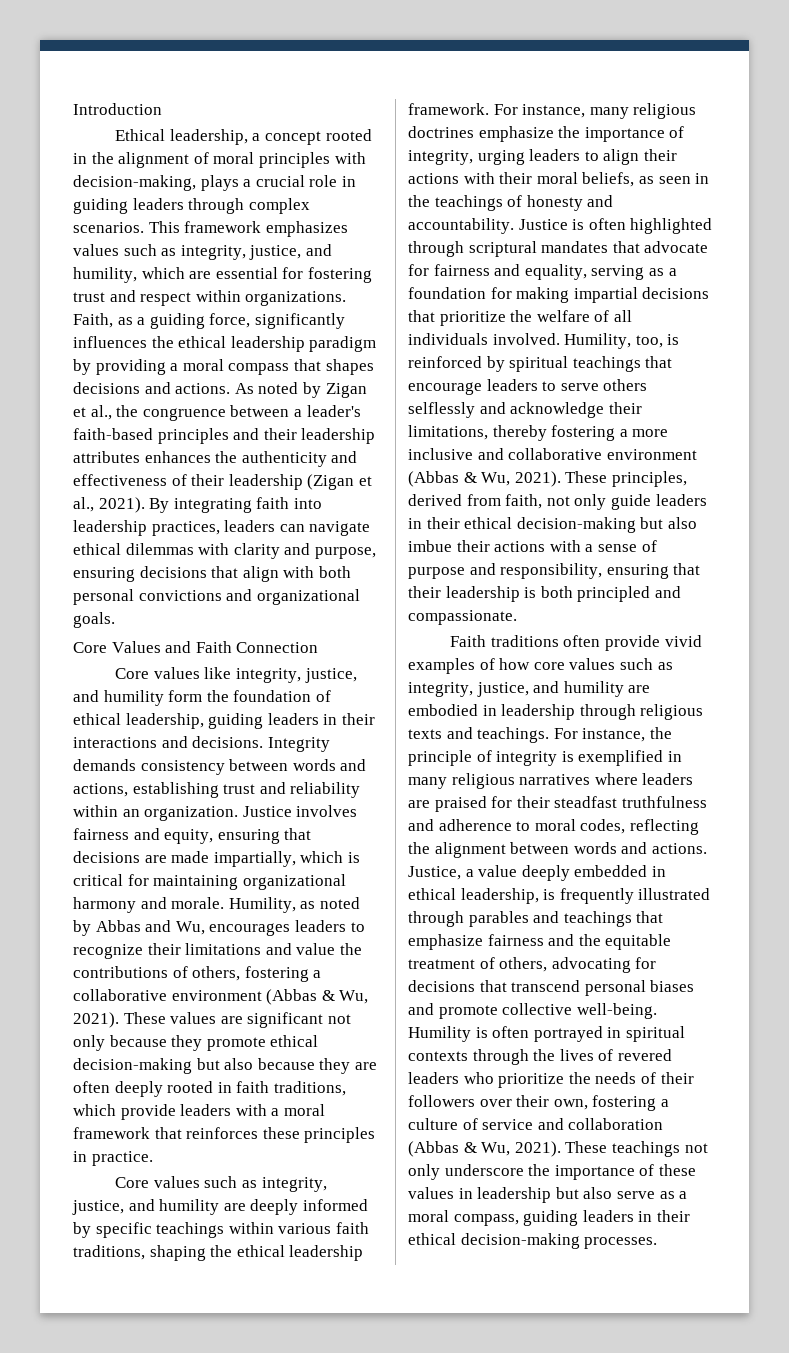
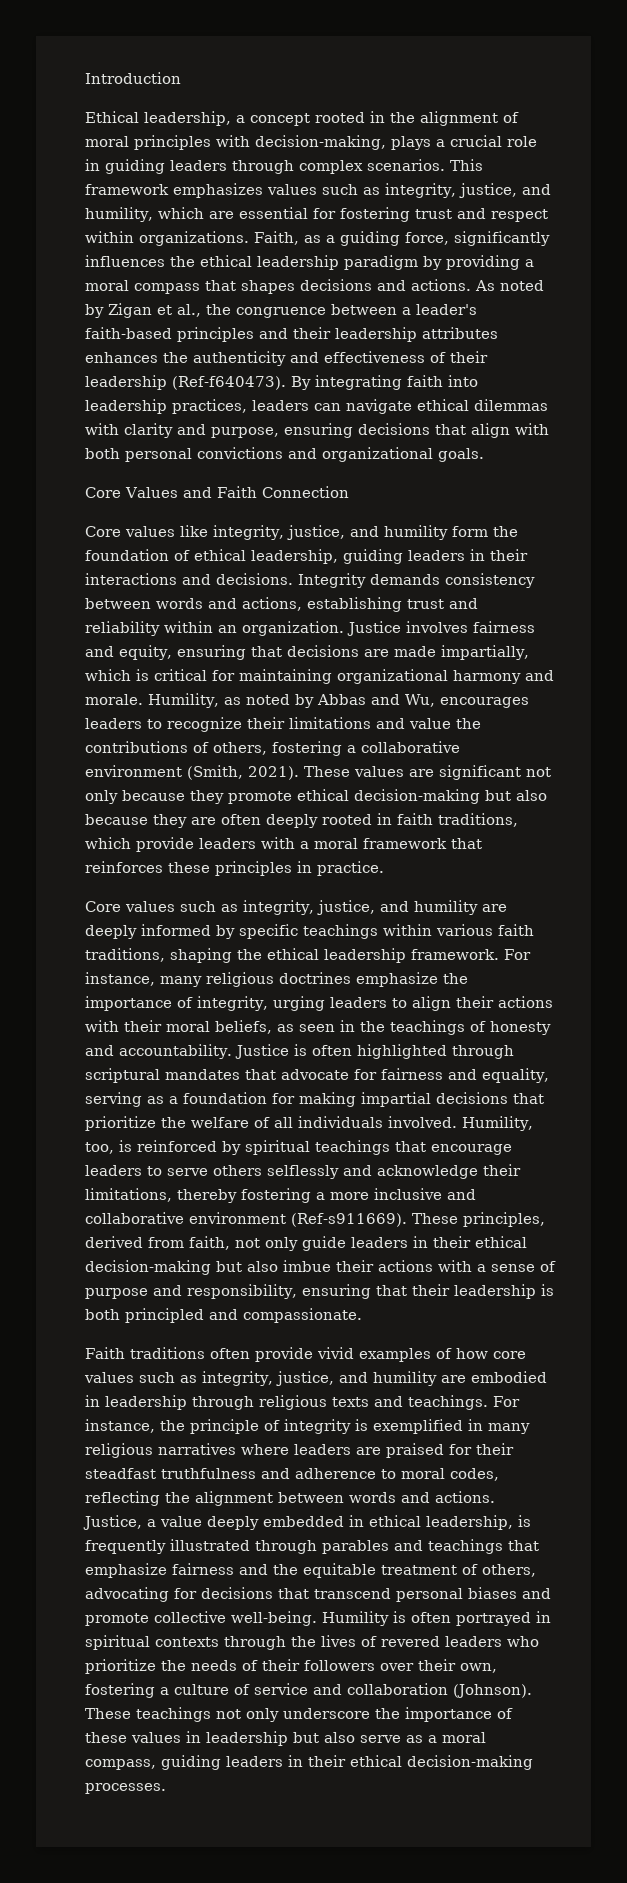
- As noted by Zigan et al., the congruence between a leader's faith-based principles and their leadership attributes enhances the authenticity and effectiveness of their leadership (Zigan et al., 2021).
+ As noted by Zigan et al., the congruence between a leader's faith-based principles and their leadership attributes enhances the authenticity and effectiveness of their leadership (Ref-f640473).
- Humility, as noted by Abbas and Wu, encourages leaders to recognize their limitations and value the contributions of others, fostering a collaborative environment (Abbas & Wu, 2021).
+ Humility, as noted by Abbas and Wu, encourages leaders to recognize their limitations and value the contributions of others, fostering a collaborative environment (Smith, 2021).
- Humility, too, is reinforced by spiritual teachings that encourage leaders to serve others selflessly and acknowledge their limitations, thereby fostering a more inclusive and collaborative environment (Abbas & Wu, 2021).
+ Humility, too, is reinforced by spiritual teachings that encourage leaders to serve others selflessly and acknowledge their limitations, thereby fostering a more inclusive and collaborative environment (Ref-s911669).
- Humility is often portrayed in spiritual contexts through the lives of revered leaders who prioritize the needs of their followers over their own, fostering a culture of service and collaboration (Abbas & Wu, 2021).
+ Humility is often portrayed in spiritual contexts through the lives of revered leaders who prioritize the needs of their followers over their own, fostering a culture of service and collaboration (Johnson).

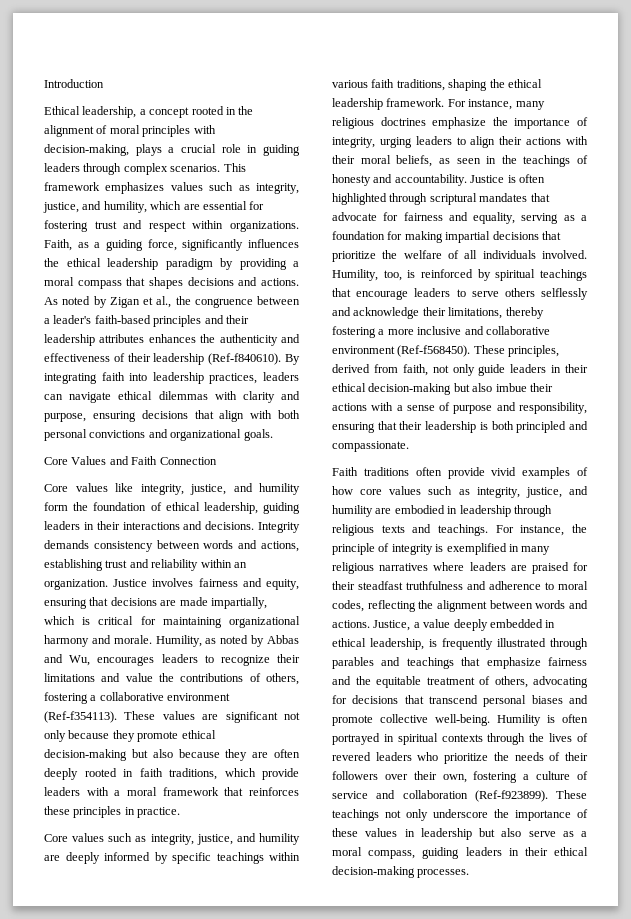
- As noted by Zigan et al., the congruence between a leader's faith-based principles and their leadership attributes enhances the authenticity and effectiveness of their leadership (Ref-f640473).
+ As noted by Zigan et al., the congruence between a leader's faith-based principles and their leadership attributes enhances the authenticity and effectiveness of their leadership (Ref-f840610).
- Humility, as noted by Abbas and Wu, encourages leaders to recognize their limitations and value the contributions of others, fostering a collaborative environment (Smith, 2021).
+ Humility, as noted by Abbas and Wu, encourages leaders to recognize their limitations and value the contributions of others, fostering a collaborative environment (Ref-f354113).
- Humility, too, is reinforced by spiritual teachings that encourage leaders to serve others selflessly and acknowledge their limitations, thereby fostering a more inclusive and collaborative environment (Ref-s911669).
+ Humility, too, is reinforced by spiritual teachings that encourage leaders to serve others selflessly and acknowledge their limitations, thereby fostering a more inclusive and collaborative environment (Ref-f568450).
- Humility is often portrayed in spiritual contexts through the lives of revered leaders who prioritize the needs of their followers over their own, fostering a culture of service and collaboration (Johnson).
+ Humility is often portrayed in spiritual contexts through the lives of revered leaders who prioritize the needs of their followers over their own, fostering a culture of service and collaboration (Ref-f923899).

